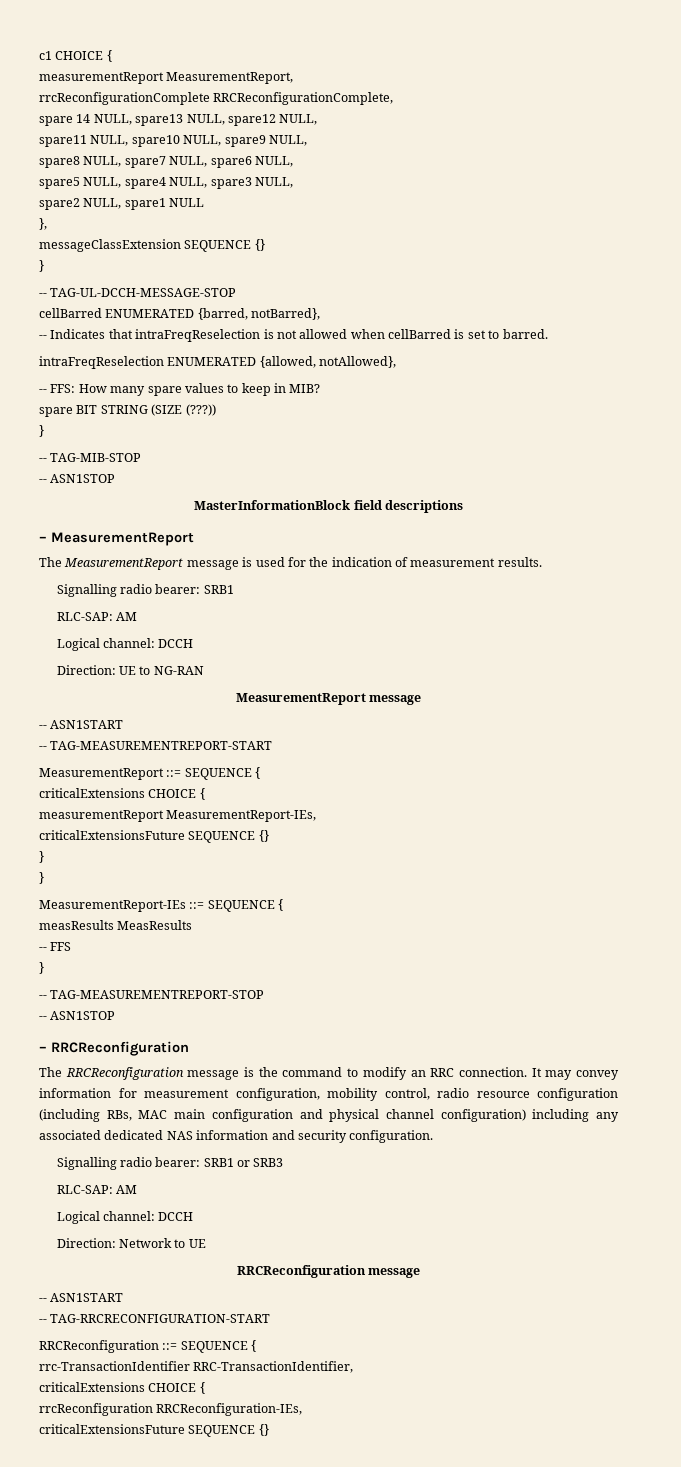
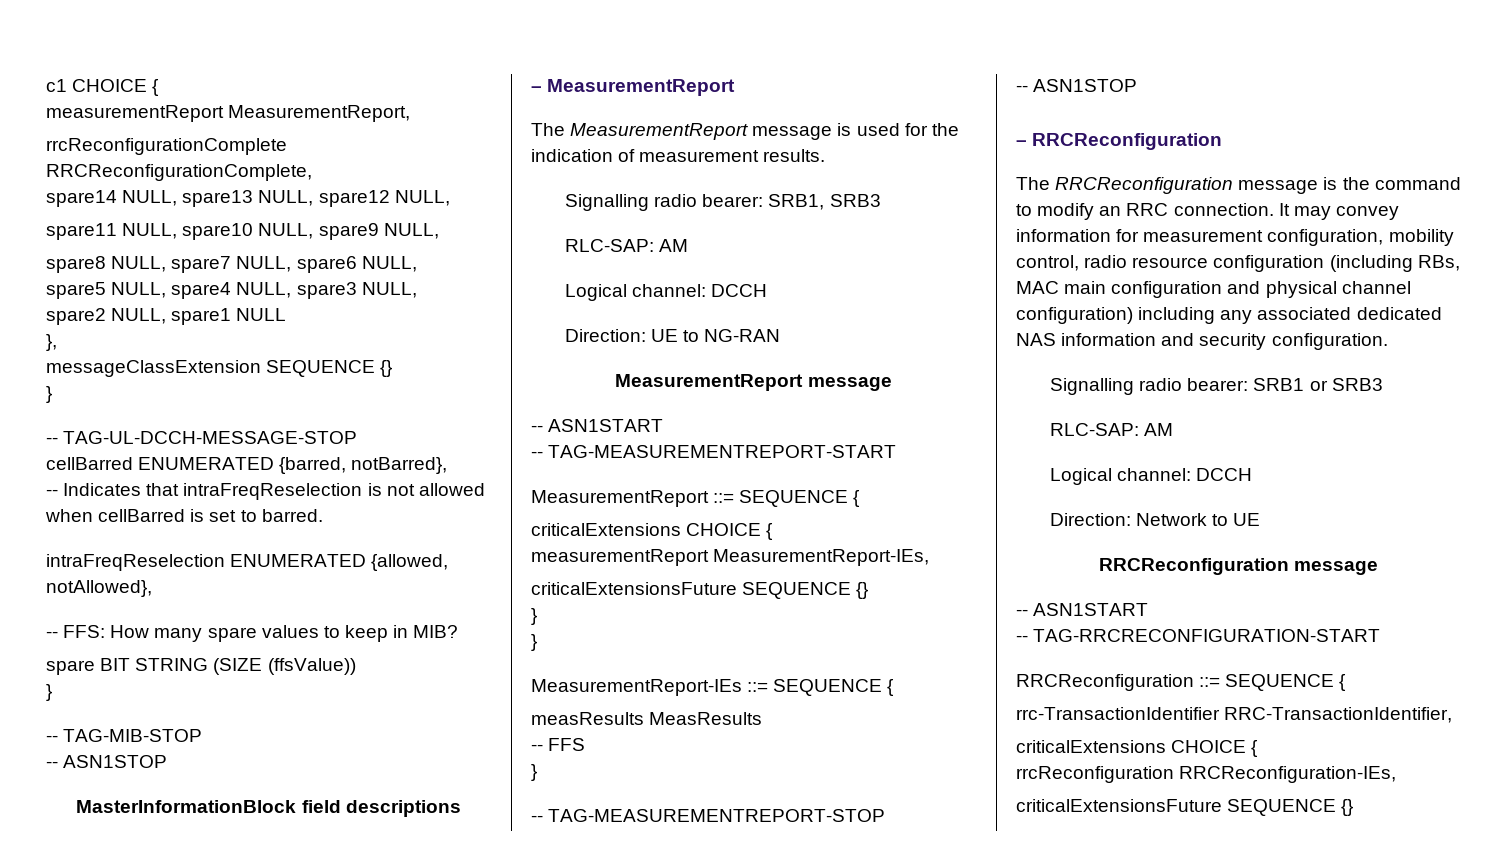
- spare 14 NULL, spare13 NULL, spare12 NULL,
+ spare14 NULL, spare13 NULL, spare12 NULL,
- spare BIT STRING (SIZE (???))
+ spare BIT STRING (SIZE (ffsValue))
  The MeasurementReport message is used for the indication of measurement results.
- Signalling radio bearer: SRB1
+ Signalling radio bearer: SRB1, SRB3

